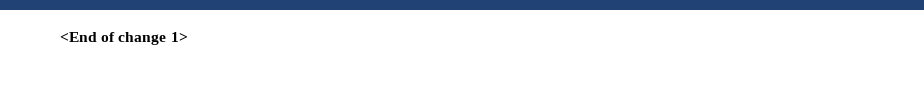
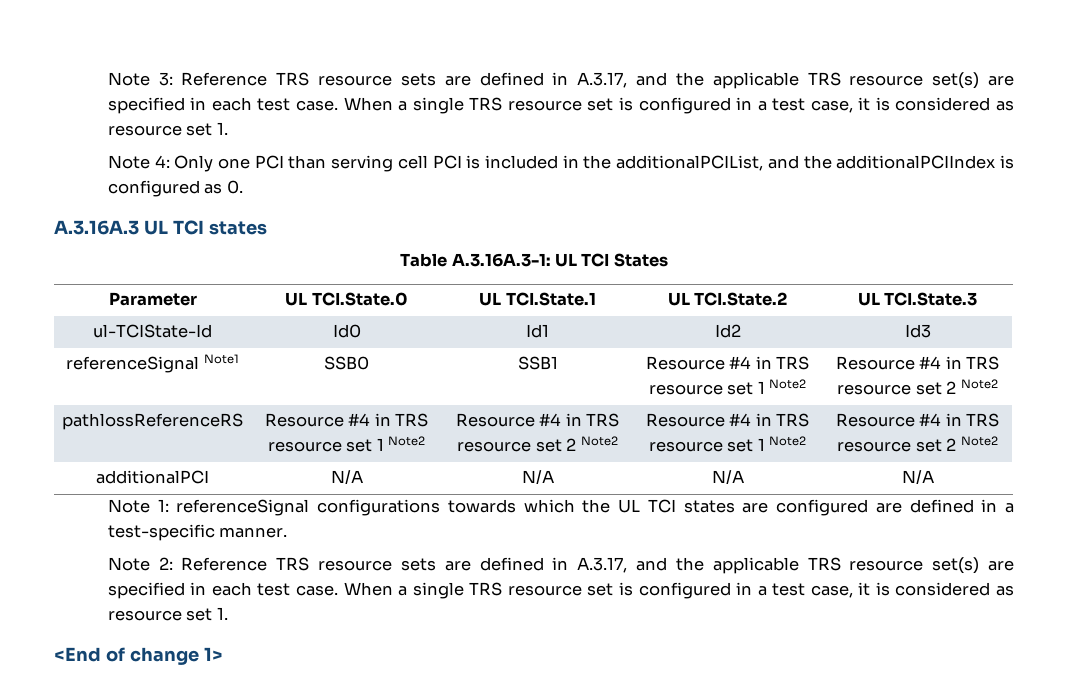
+ Note 3: Reference TRS resource sets are defined in A.3.17, and the applicable TRS resource set(s) are specified in each test case. When a single TRS resource set is configured in a test case, it is considered as resource set 1.
+ Note 4: Only one PCI than serving cell PCI is included in the additionalPCIList, and the additionalPCIIndex is configured as 0.
+ A.3.16A.3 UL TCI states
+ Table A.3.16A.3-1: UL TCI States
+ Parameter | UL TCI.State.0 | UL TCI.State.1 | UL TCI.State.2 | UL TCI.State.3
+ ul-TCIState-Id | Id0 | Id1 | Id2 | Id3
+ referenceSignal Note1 | SSB0 | SSB1 | Resource #4 in TRS resource set 1 Note2 | Resource #4 in TRS resource set 2 Note2
+ pathlossReferenceRS | Resource #4 in TRS resource set 1 Note2 | Resource #4 in TRS resource set 2 Note2 | Resource #4 in TRS resource set 1 Note2 | Resource #4 in TRS resource set 2 Note2
+ additionalPCI | N/A | N/A | N/A | N/A
+ Note 1: referenceSignal configurations towards which the UL TCI states are configured are defined in a test-specific manner.
+ Note 2: Reference TRS resource sets are defined in A.3.17, and the applicable TRS resource set(s) are specified in each test case. When a single TRS resource set is configured in a test case, it is considered as resource set 1.

